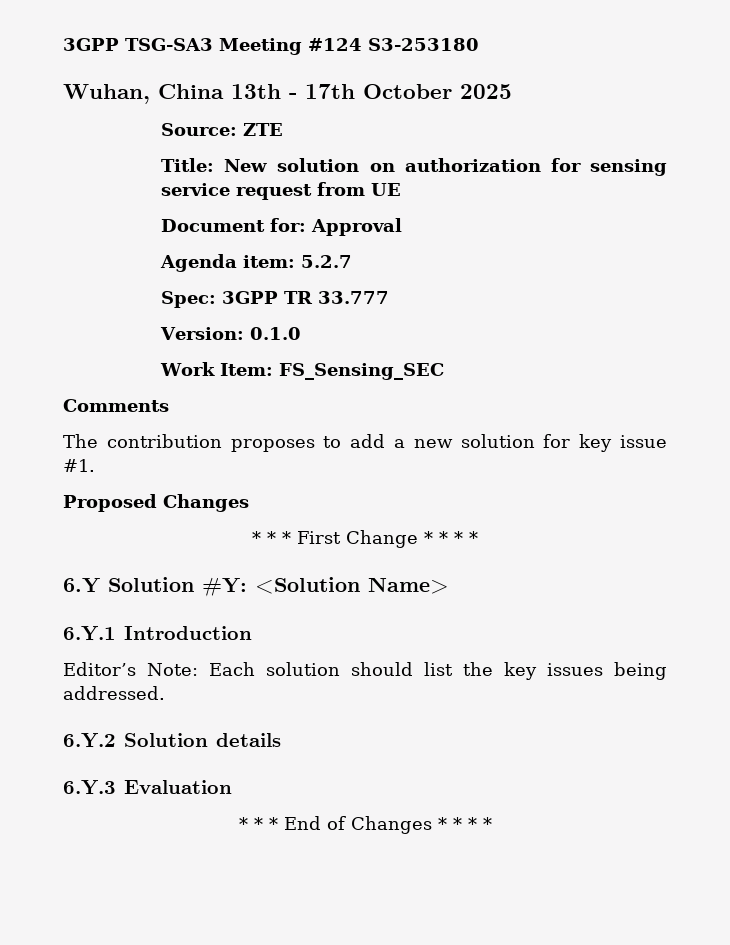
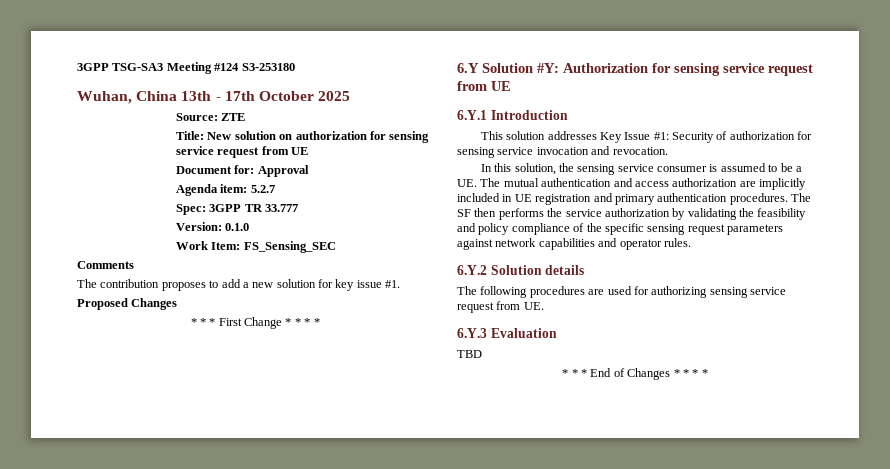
- 6.Y Solution #Y: <Solution Name>
+ 6.Y Solution #Y: Authorization for sensing service request from UE
  6.Y.1 Introduction
- Editor’s Note: Each solution should list the key issues being addressed.
+ This solution addresses Key Issue #1: Security of authorization for sensing service invocation and revocation.
+ In this solution, the sensing service consumer is assumed to be a UE. The mutual authentication and access authorization are implicitly included in UE registration and primary authentication procedures. The SF then performs the service authorization by validating the feasibility and policy compliance of the specific sensing request parameters against network capabilities and operator rules.
  6.Y.2 Solution details
+ The following procedures are used for authorizing sensing service request from UE.
+ TBD

